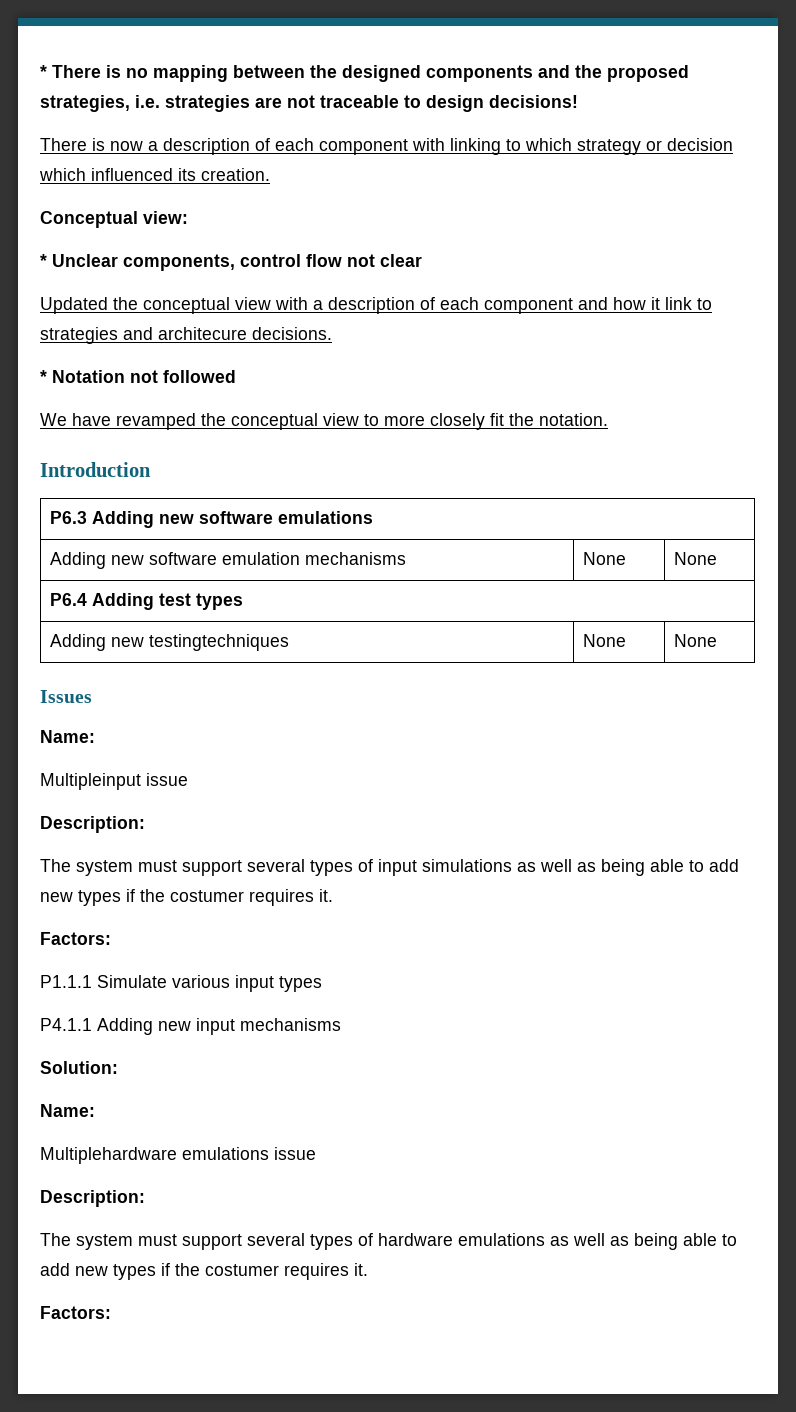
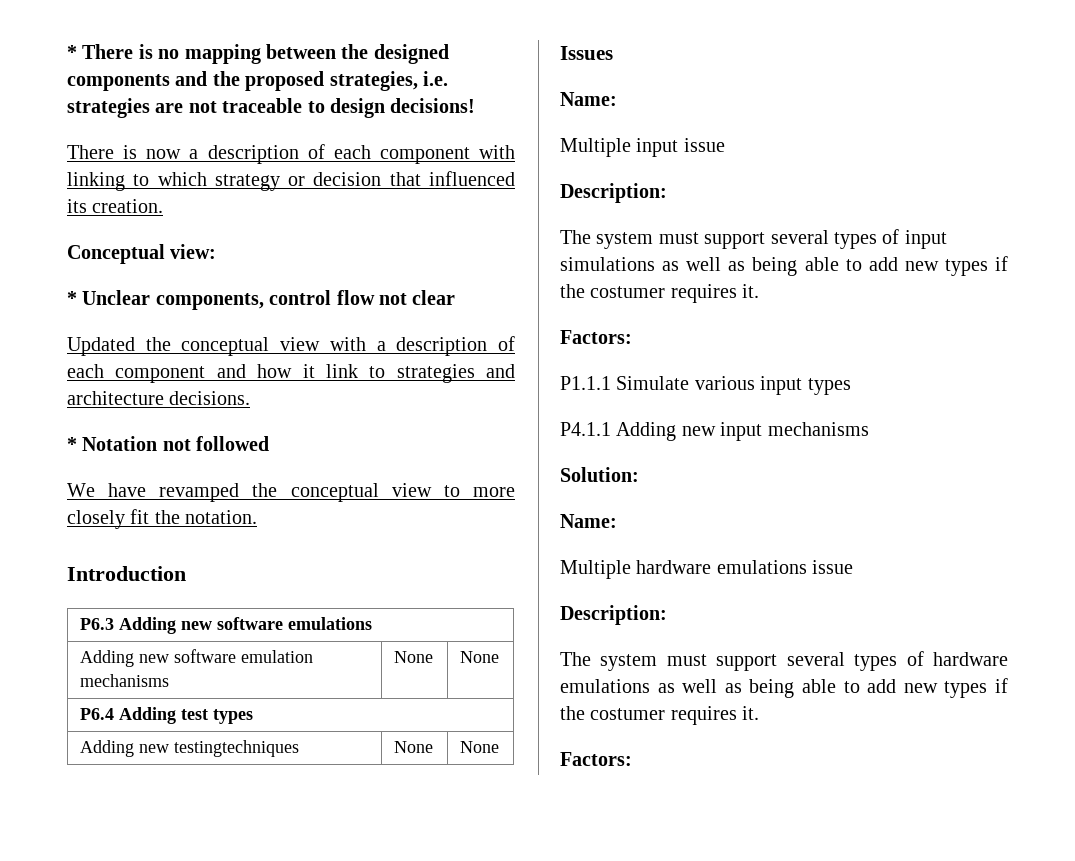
- There is now a description of each component with linking to which strategy or decision which influenced its creation.
+ There is now a description of each component with linking to which strategy or decision that influenced its creation.
- Updated the conceptual view with a description of each component and how it link to strategies and architecure decisions.
+ Updated the conceptual view with a description of each component and how it link to strategies and architecture decisions.
- Multipleinput issue
+ Multiple input issue
- Multiplehardware emulations issue
+ Multiple hardware emulations issue

